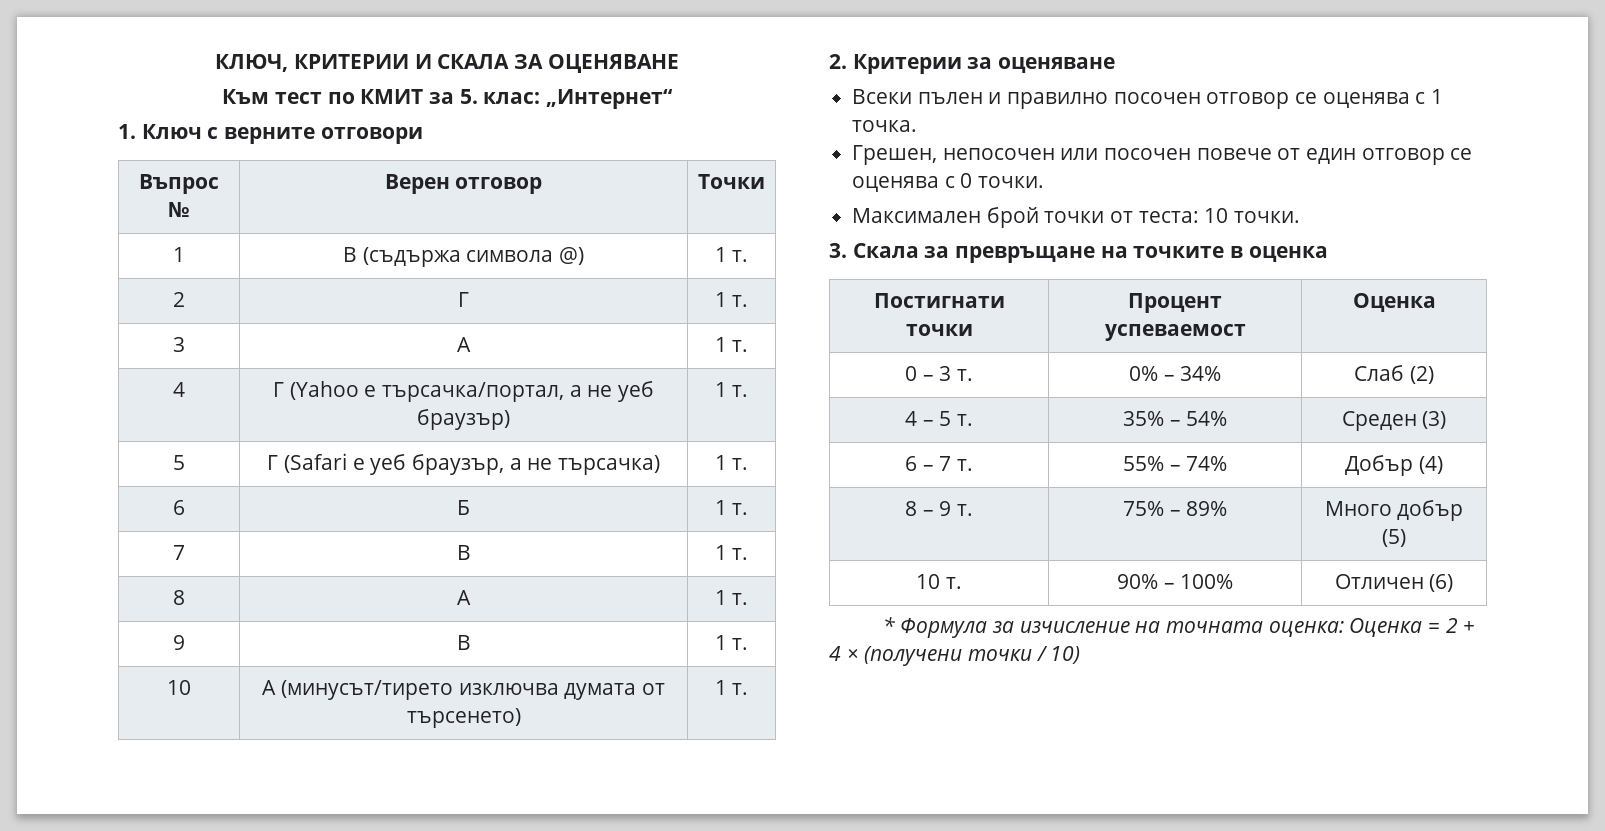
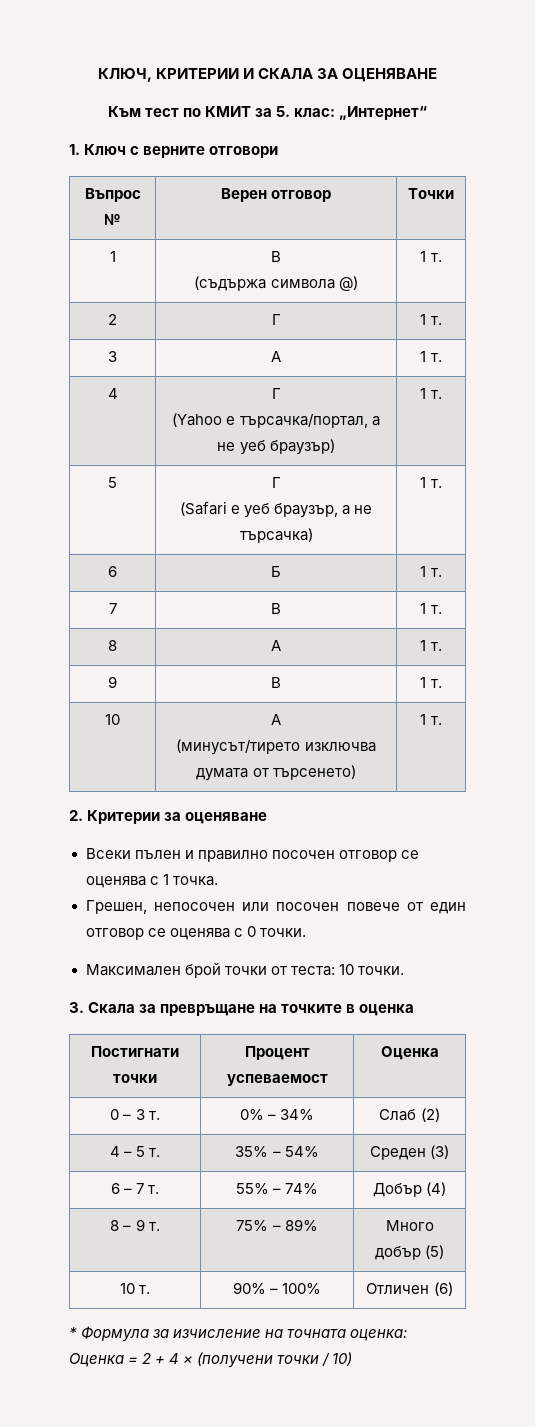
- 1 | В (съдържа символа @) | 1 т.
+ 1 | В
+ (съдържа символа @) | 1 т.
- 4 | Г (Yahoo e търсачка/портал, а не уеб браузър) | 1 т.
+ 4 | Г
+ (Yahoo e търсачка/портал, а не уеб браузър) | 1 т.
- 5 | Г (Safari e уеб браузър, а не търсачка) | 1 т.
+ 5 | Г
+ (Safari e уеб браузър, а не търсачка) | 1 т.
- 10 | А (минусът/тирето изключва думата от търсенето) | 1 т.
+ 10 | А
+ (минусът/тирето изключва думата от търсенето) | 1 т.

